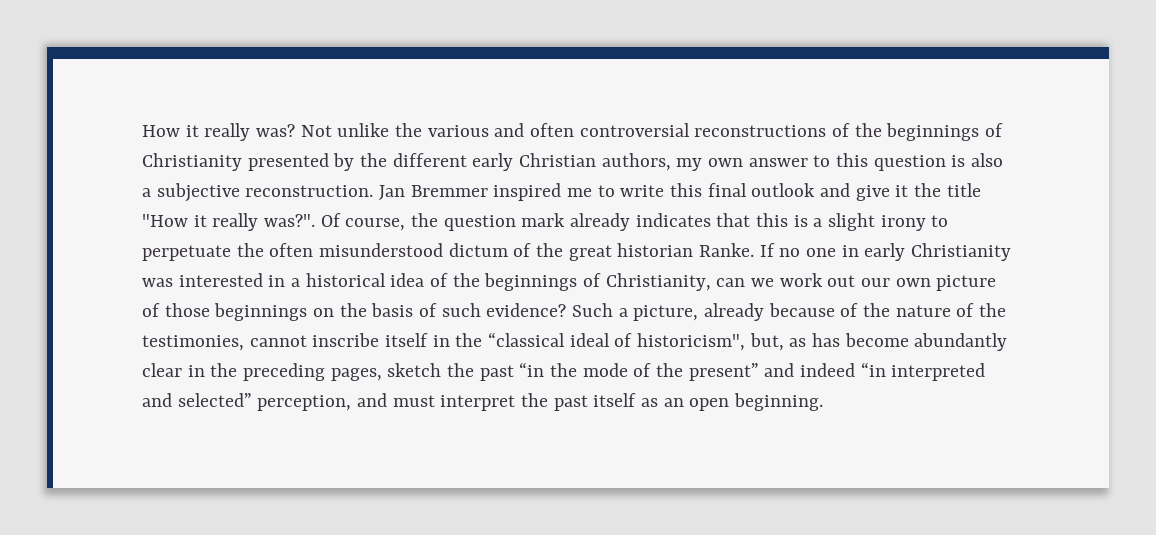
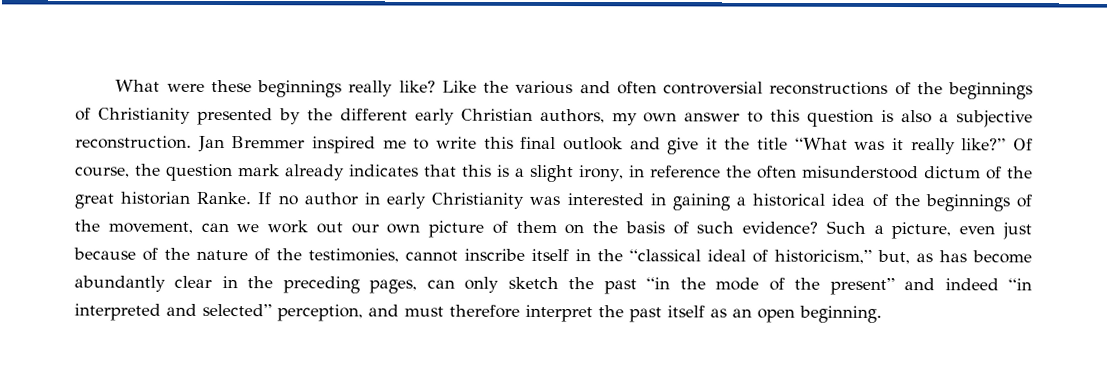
- How it really was? Not unlike the various and often controversial reconstructions of the beginnings of Christianity presented by the different early Christian authors, my own answer to this question is also a subjective reconstruction.
+ What were these beginnings really like? Like the various and often controversial reconstructions of the beginnings of Christianity presented by the different early Christian authors, my own answer to this question is also a subjective reconstruction.
- Jan Bremmer inspired me to write this final outlook and give it the title "How it really was?".
+ Jan Bremmer inspired me to write this final outlook and give it the title “What was it really like?”
- Of course, the question mark already indicates that this is a slight irony to perpetuate the often misunderstood dictum of the great historian Ranke.
+ Of course, the question mark already indicates that this is a slight irony, in reference the often misunderstood dictum of the great historian Ranke.
- If no one in early Christianity was interested in a historical idea of the beginnings of Christianity, can we work out our own picture of those beginnings on the basis of such evidence?
+ If no author in early Christianity was interested in gaining a historical idea of the beginnings of the movement, can we work out our own picture of them on the basis of such evidence?
- Such a picture, already because of the nature of the testimonies, cannot inscribe itself in the “classical ideal of historicism", but, as has become abundantly clear in the preceding pages, sketch the past “in the mode of the present” and indeed “in interpreted and selected” perception, and must interpret the past itself as an open beginning.
+ Such a picture, even just because of the nature of the testimonies, cannot inscribe itself in the “classical ideal of historicism,” but, as has become abundantly clear in the preceding pages, can only sketch the past “in the mode of the present” and indeed “in interpreted and selected” perception, and must therefore interpret the past itself as an open beginning.

